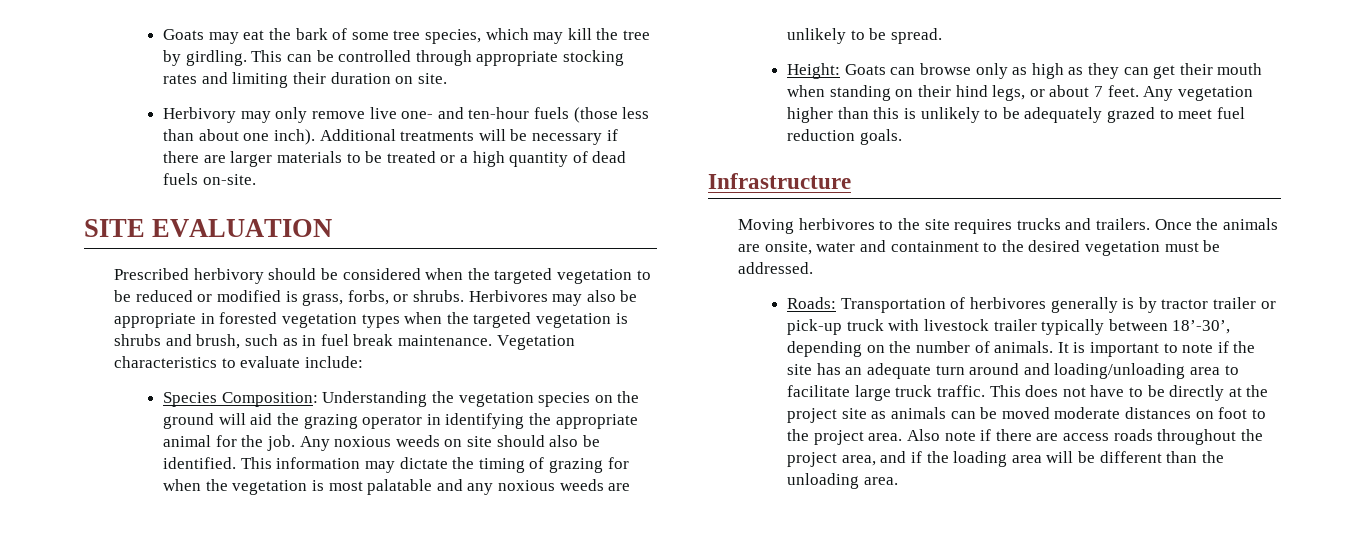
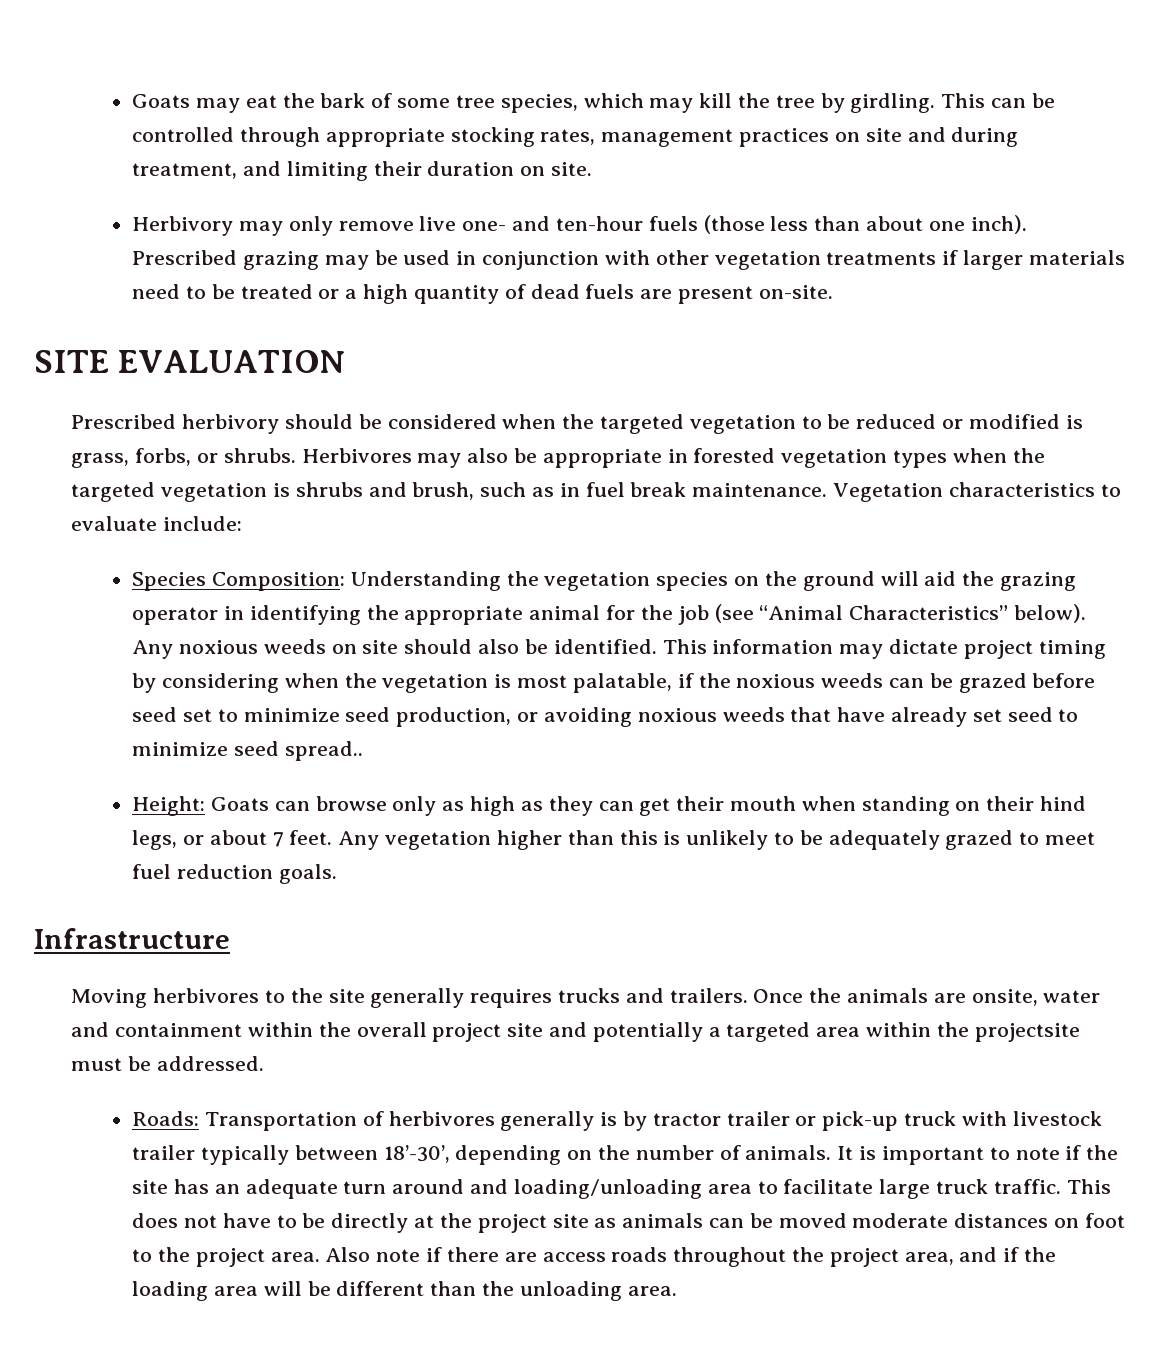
- This can be controlled through appropriate stocking rates and limiting their duration on site.
+ This can be controlled through appropriate stocking rates, management practices on site and during treatment, and limiting their duration on site.
- Additional treatments will be necessary if there are larger materials to be treated or a high quantity of dead fuels on-site.
+ Prescribed grazing may be used in conjunction with other vegetation treatments if larger materials need to be treated or a high quantity of dead fuels are present on-site.
- Species Composition: Understanding the vegetation species on the ground will aid the grazing operator in identifying the appropriate animal for the job.
+ Species Composition: Understanding the vegetation species on the ground will aid the grazing operator in identifying the appropriate animal for the job (see “Animal Characteristics” below).
- This information may dictate the timing of grazing for when the vegetation is most palatable and any noxious weeds are unlikely to be spread.
+ This information may dictate project timing by considering when the vegetation is most palatable, if the noxious weeds can be grazed before seed set to minimize seed production, or avoiding noxious weeds that have already set seed to minimize seed spread..
- Moving herbivores to the site requires trucks and trailers.
+ Moving herbivores to the site generally requires trucks and trailers.
- Once the animals are onsite, water and containment to the desired vegetation must be addressed.
+ Once the animals are onsite, water and containment within the overall project site and potentially a targeted area within the projectsite must be addressed.

